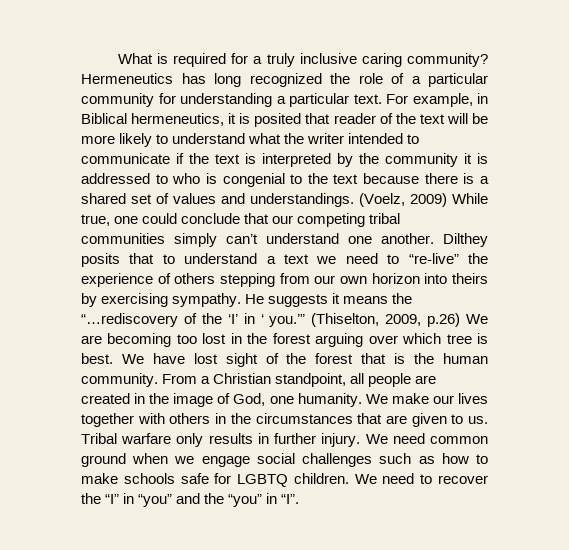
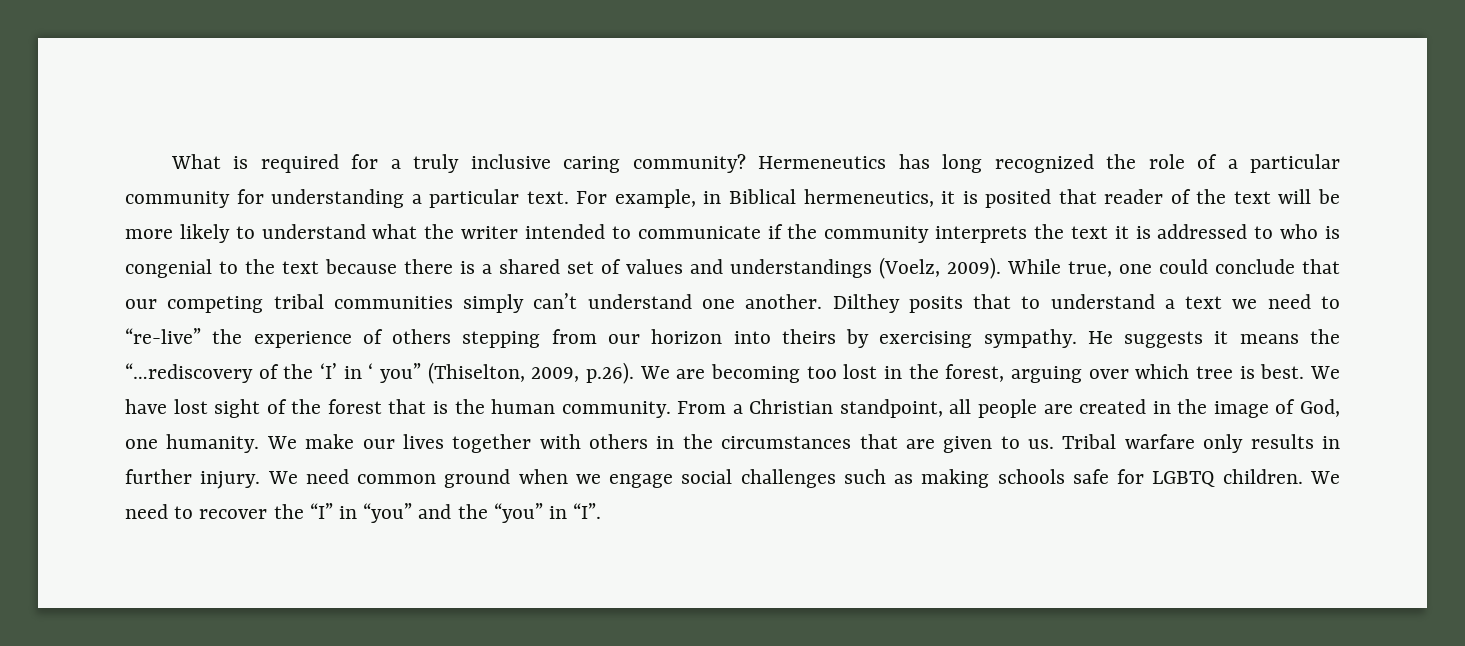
- For example, in Biblical hermeneutics, it is posited that reader of the text will be more likely to understand what the writer intended to communicate if the text is interpreted by the community it is addressed to who is congenial to the text because there is a shared set of values and understandings. (Voelz, 2009) While true, one could conclude that our competing tribal communities simply can’t understand one another.
+ For example, in Biblical hermeneutics, it is posited that reader of the text will be more likely to understand what the writer intended to communicate if the community interprets the text it is addressed to who is congenial to the text because there is a shared set of values and understandings (Voelz, 2009). While true, one could conclude that our competing tribal communities simply can’t understand one another.
- Dilthey posits that to understand a text we need to “re-live” the experience of others stepping from our own horizon into theirs by exercising sympathy.
+ Dilthey posits that to understand a text we need to “re-live” the experience of others stepping from our horizon into theirs by exercising sympathy.
- He suggests it means the “…rediscovery of the ‘I’ in ‘ you.’” (Thiselton, 2009, p.26) We are becoming too lost in the forest arguing over which tree is best.
+ He suggests it means the “…rediscovery of the ‘I’ in ‘ you” (Thiselton, 2009, p.26). We are becoming too lost in the forest, arguing over which tree is best.
- We need common ground when we engage social challenges such as how to make schools safe for LGBTQ children.
+ We need common ground when we engage social challenges such as making schools safe for LGBTQ children.

